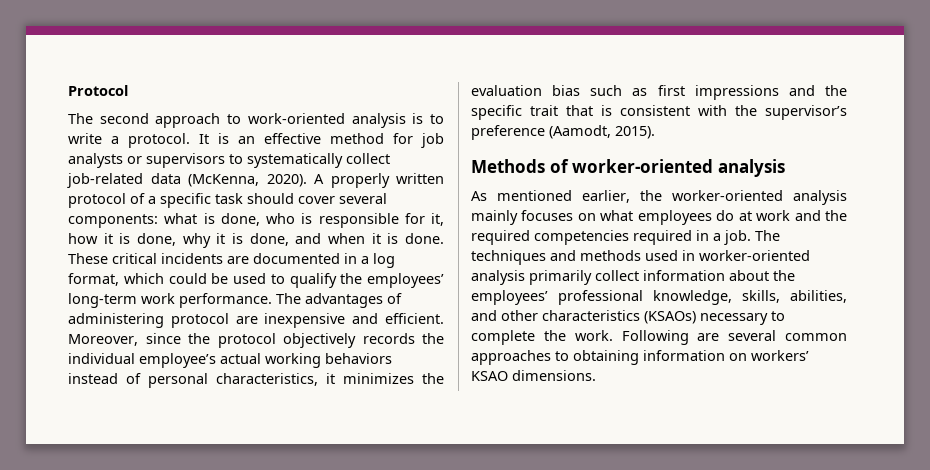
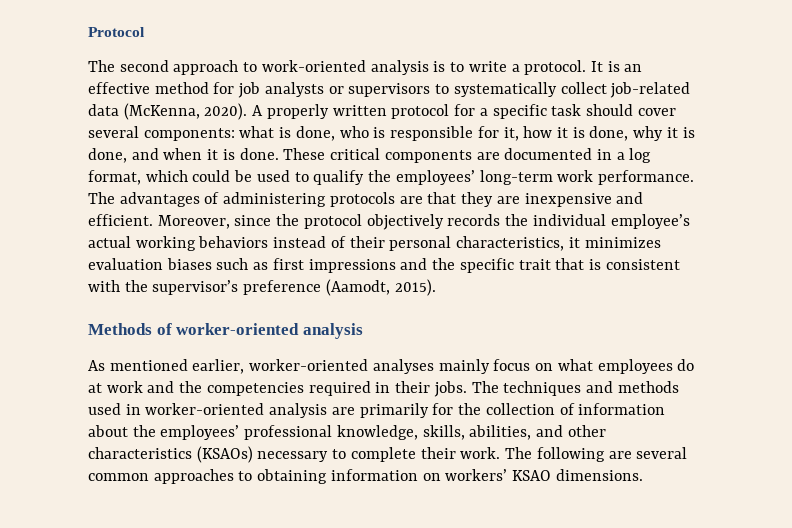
- A properly written protocol of a specific task should cover several components: what is done, who is responsible for it, how it is done, why it is done, and when it is done.
+ A properly written protocol for a specific task should cover several components: what is done, who is responsible for it, how it is done, why it is done, and when it is done.
- These critical incidents are documented in a log format, which could be used to qualify the employees’ long-term work performance.
+ These critical components are documented in a log format, which could be used to qualify the employees’ long-term work performance.
- The advantages of administering protocol are inexpensive and efficient.
+ The advantages of administering protocols are that they are inexpensive and efficient.
- Moreover, since the protocol objectively records the individual employee’s actual working behaviors instead of personal characteristics, it minimizes the evaluation bias such as first impressions and the specific trait that is consistent with the supervisor’s preference (Aamodt, 2015).
+ Moreover, since the protocol objectively records the individual employee’s actual working behaviors instead of their personal characteristics, it minimizes evaluation biases such as first impressions and the specific trait that is consistent with the supervisor’s preference (Aamodt, 2015).
- As mentioned earlier, the worker-oriented analysis mainly focuses on what employees do at work and the required competencies required in a job.
+ As mentioned earlier, worker-oriented analyses mainly focus on what employees do at work and the competencies required in their jobs.
- The techniques and methods used in worker-oriented analysis primarily collect information about the employees’ professional knowledge, skills, abilities, and other characteristics (KSAOs) necessary to complete the work. Following are several common approaches to obtaining information on workers’ KSAO dimensions.
+ The techniques and methods used in worker-oriented analysis are primarily for the collection of information about the employees’ professional knowledge, skills, abilities, and other characteristics (KSAOs) necessary to complete their work. The following are several common approaches to obtaining information on workers’ KSAO dimensions.

